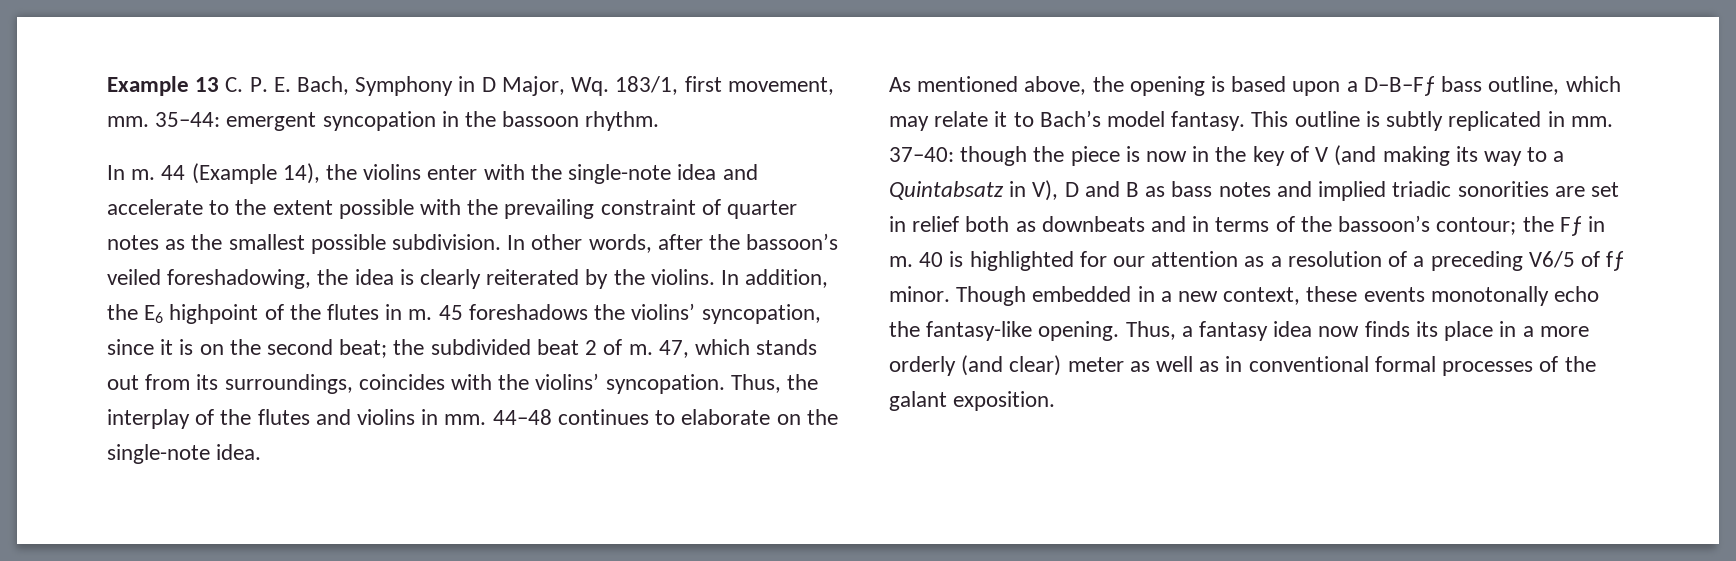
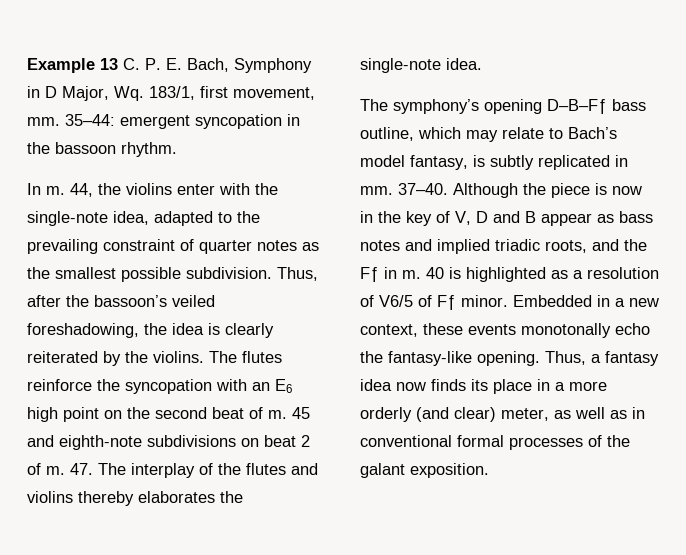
- 44 (Example 14), the violins enter with the single-note idea and accelerate to the extent possible with the prevailing constraint of quarter notes as the smallest possible subdivision.
+ 44, the violins enter with the single-note idea, adapted to the prevailing constraint of quarter notes as the smallest possible subdivision.
- In other words, after the bassoon’s veiled foreshadowing, the idea is clearly reiterated by the violins.
+ Thus, after the bassoon’s veiled foreshadowing, the idea is clearly reiterated by the violins.
- In addition, the E6 highpoint of the flutes in m. 45 foreshadows the violins’ syncopation, since it is on the second beat; the subdivided beat 2 of m. 47, which stands out from its surroundings, coincides with the violins’ syncopation. Thus, the interplay of the flutes and violins in mm. 44–48 continues to elaborate on the single-note idea.
- As mentioned above, the opening is based upon a D–B–Fƒ bass outline, which may relate it to Bach’s model fantasy. This outline is subtly replicated in mm.
+ The flutes reinforce the syncopation with an E6 high point on the second beat of m. 45 and eighth-note subdivisions on beat 2 of m. 47. The interplay of the flutes and violins thereby elaborates the single-note idea.
+ The symphony’s opening D–B–Fƒ bass outline, which may relate to Bach’s model fantasy, is subtly replicated in mm.
- 37–40: though the piece is now in the key of V (and making its way to a Quintabsatz in V), D and B as bass notes and implied triadic sonorities are set in relief both as downbeats and in terms of the bassoon’s contour; the Fƒ in m.
+ 37–40. Although the piece is now in the key of V, D and B appear as bass notes and implied triadic roots, and the Fƒ in m.
- 40 is highlighted for our attention as a resolution of a preceding V6/5 of fƒ minor. Though embedded in a new context, these events monotonally echo the fantasy-like opening.
+ 40 is highlighted as a resolution of V6/5 of Fƒ minor. Embedded in a new context, these events monotonally echo the fantasy-like opening.
- Thus, a fantasy idea now finds its place in a more orderly (and clear) meter as well as in conventional formal processes of the galant exposition.
+ Thus, a fantasy idea now finds its place in a more orderly (and clear) meter, as well as in conventional formal processes of the galant exposition.

